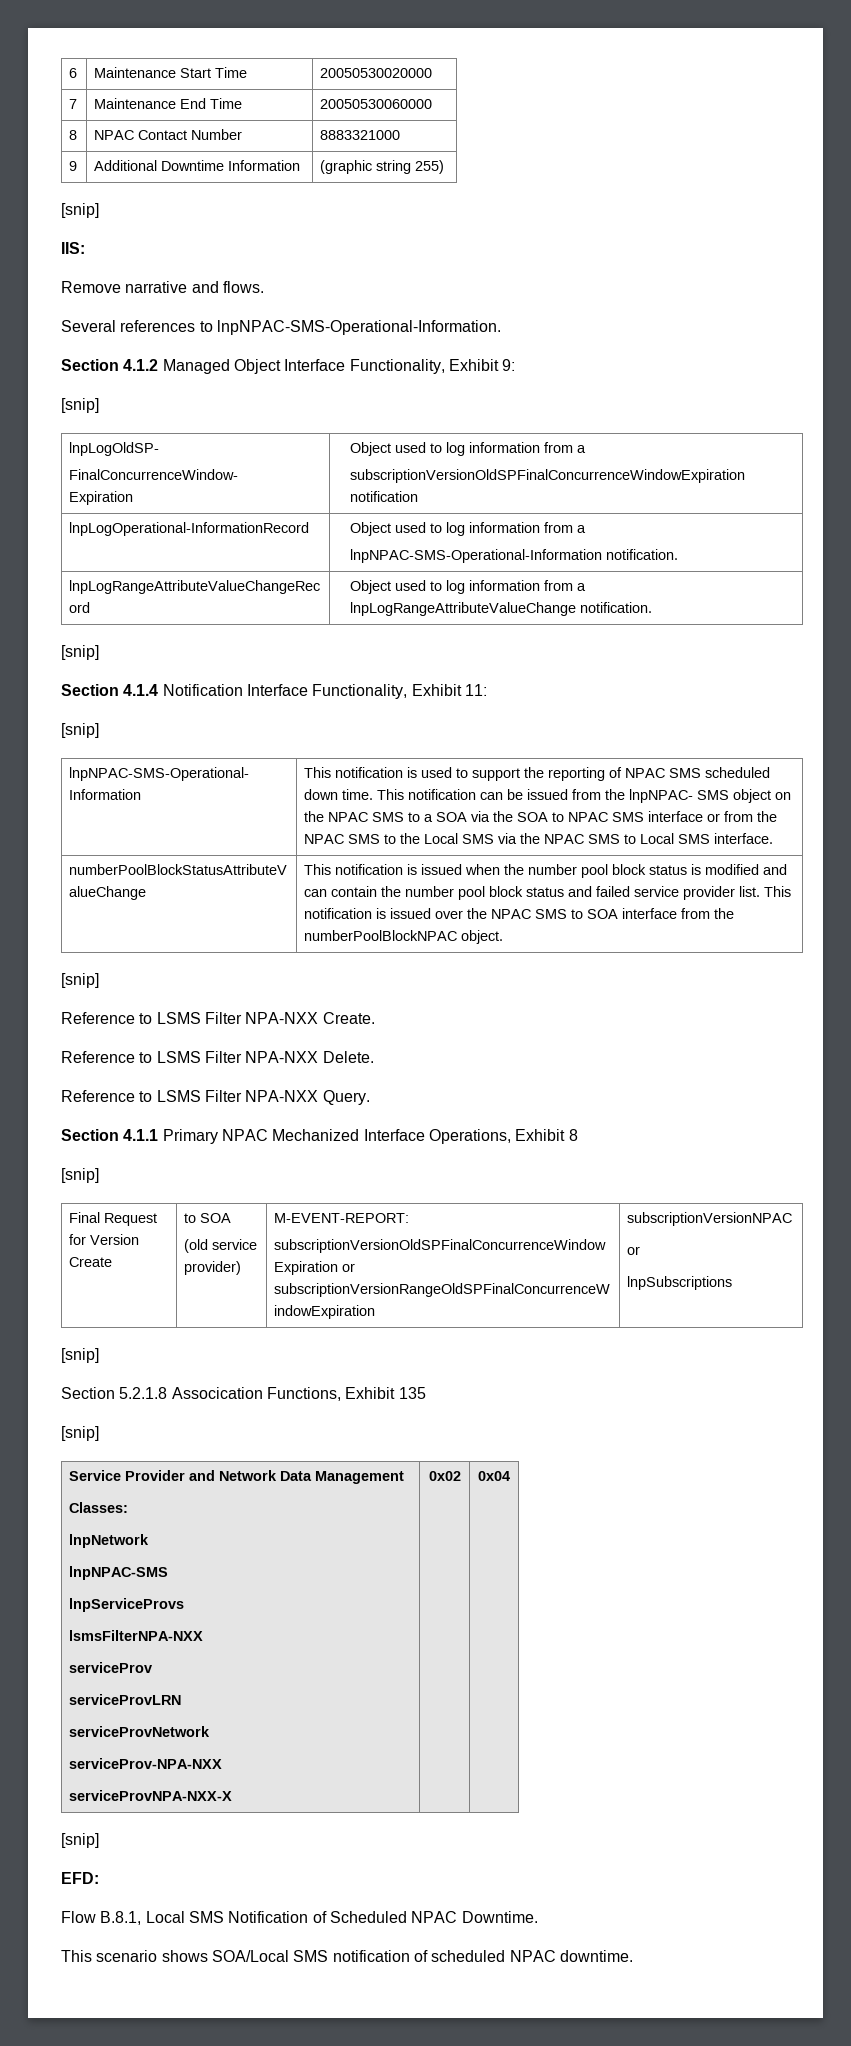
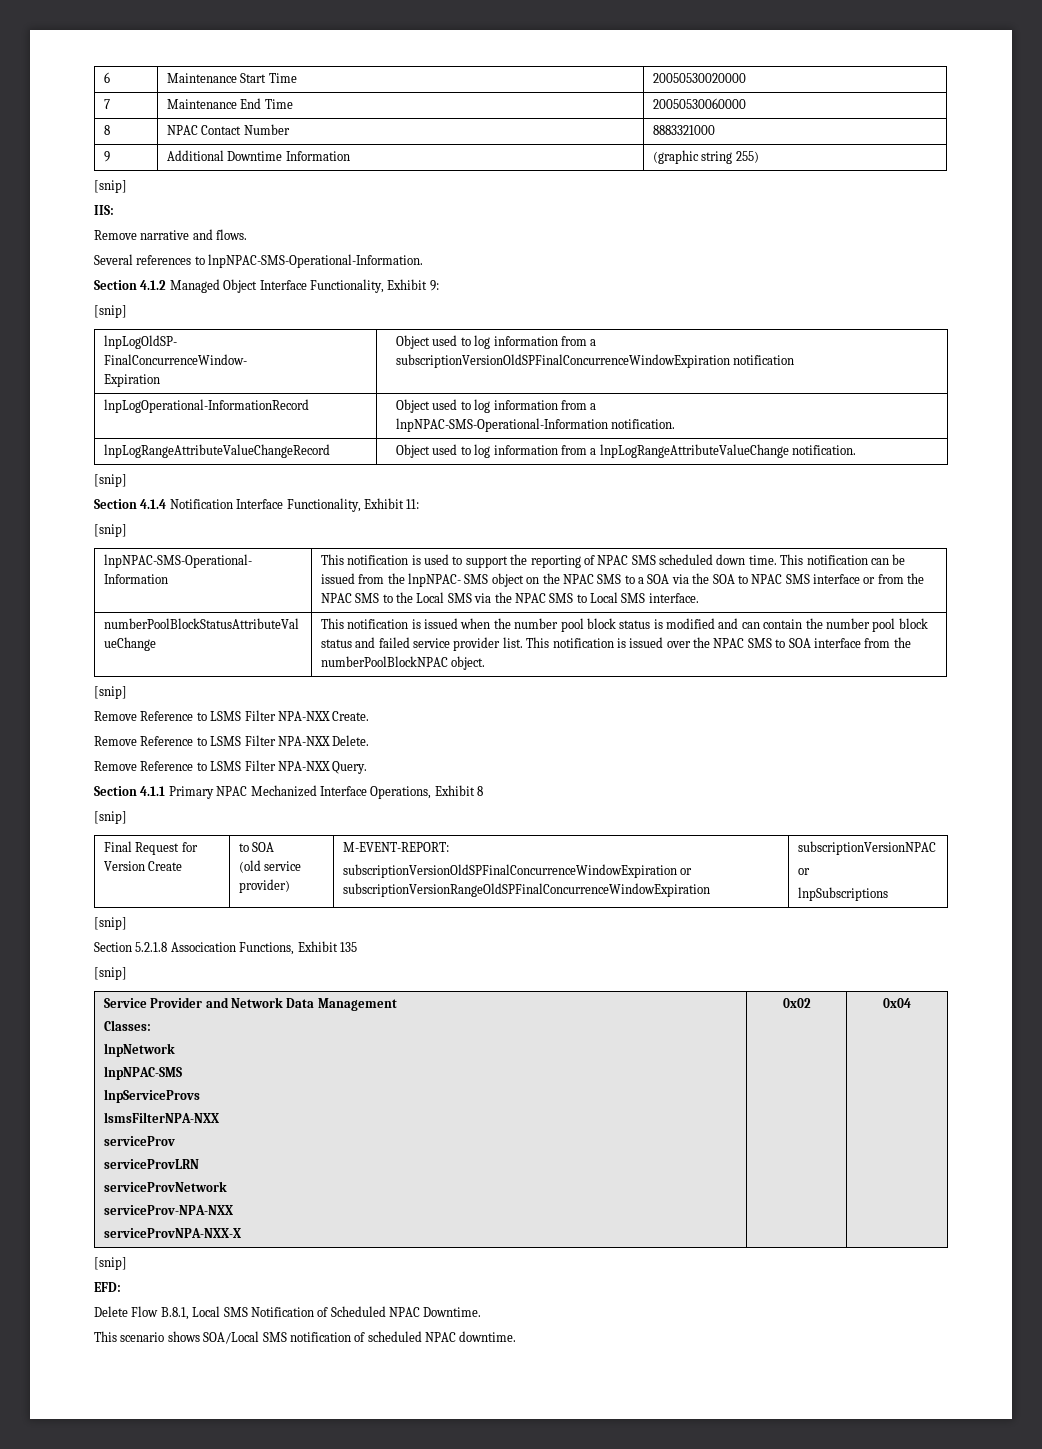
- Reference to LSMS Filter NPA-NXX Create.
+ Remove Reference to LSMS Filter NPA-NXX Create.
- Reference to LSMS Filter NPA-NXX Delete.
+ Remove Reference to LSMS Filter NPA-NXX Delete.
- Reference to LSMS Filter NPA-NXX Query.
+ Remove Reference to LSMS Filter NPA-NXX Query.
- Flow B.8.1, Local SMS Notification of Scheduled NPAC Downtime.
+ Delete Flow B.8.1, Local SMS Notification of Scheduled NPAC Downtime.

